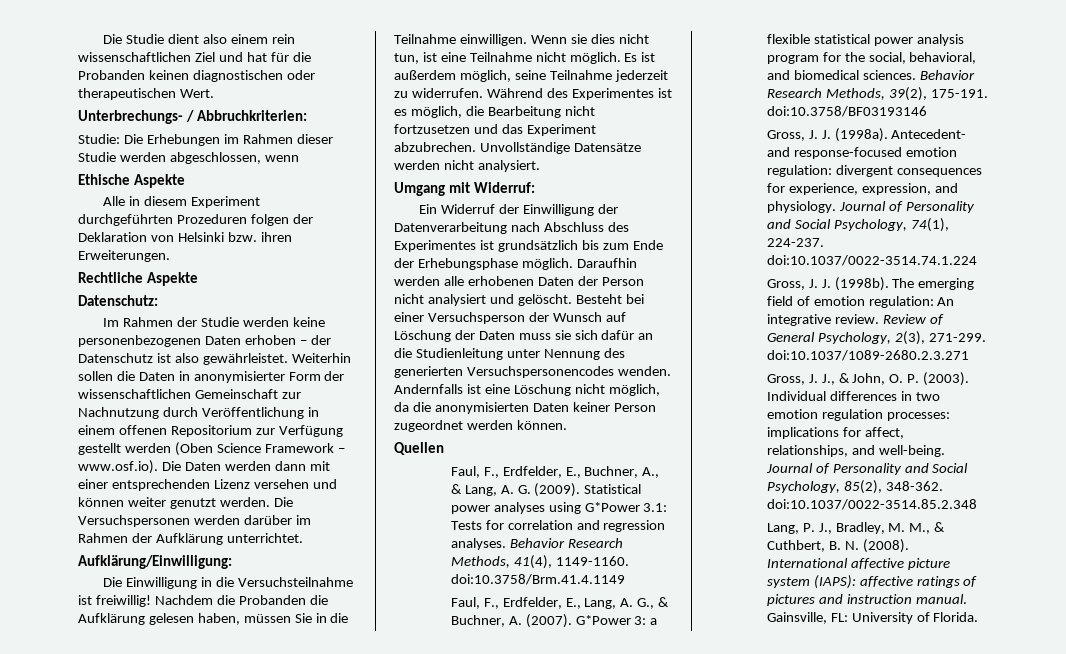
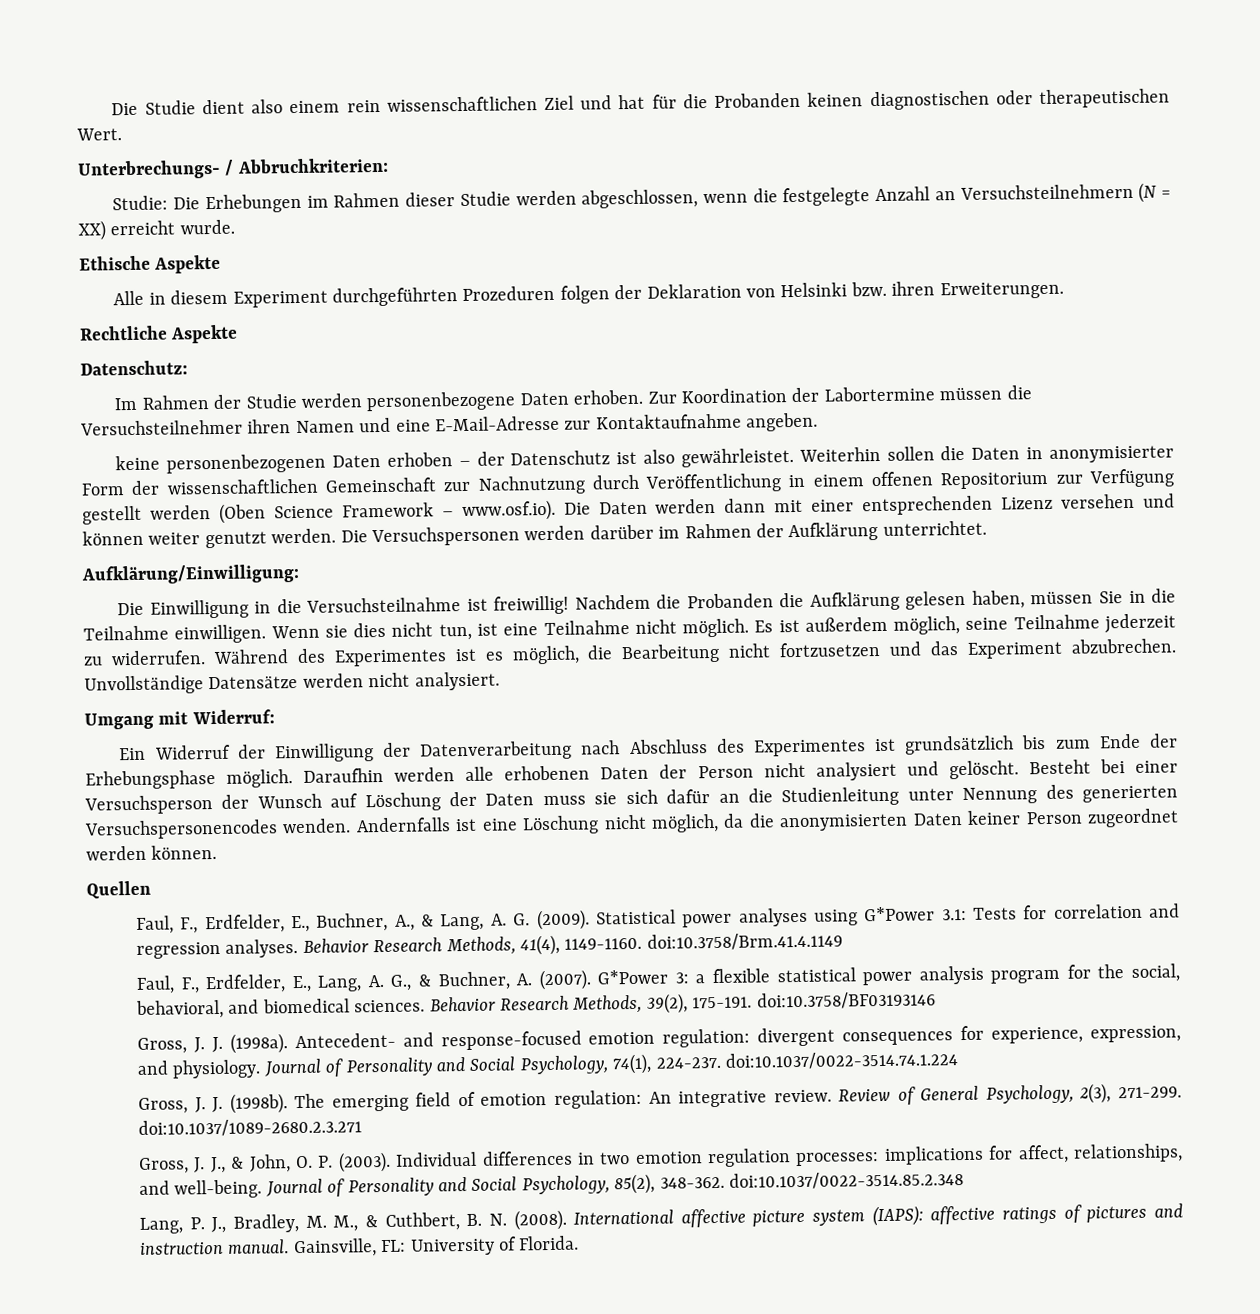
- Studie: Die Erhebungen im Rahmen dieser Studie werden abgeschlossen, wenn
+ Studie: Die Erhebungen im Rahmen dieser Studie werden abgeschlossen, wenn die festgelegte Anzahl an Versuchsteilnehmern (N = XX) erreicht wurde.
- Im Rahmen der Studie werden keine personenbezogenen Daten erhoben – der Datenschutz ist also gewährleistet.
+ Im Rahmen der Studie werden personenbezogene Daten erhoben. Zur Koordination der Labortermine müssen die Versuchsteilnehmer ihren Namen und eine E-Mail-Adresse zur Kontaktaufnahme angeben.
+ keine personenbezogenen Daten erhoben – der Datenschutz ist also gewährleistet.

